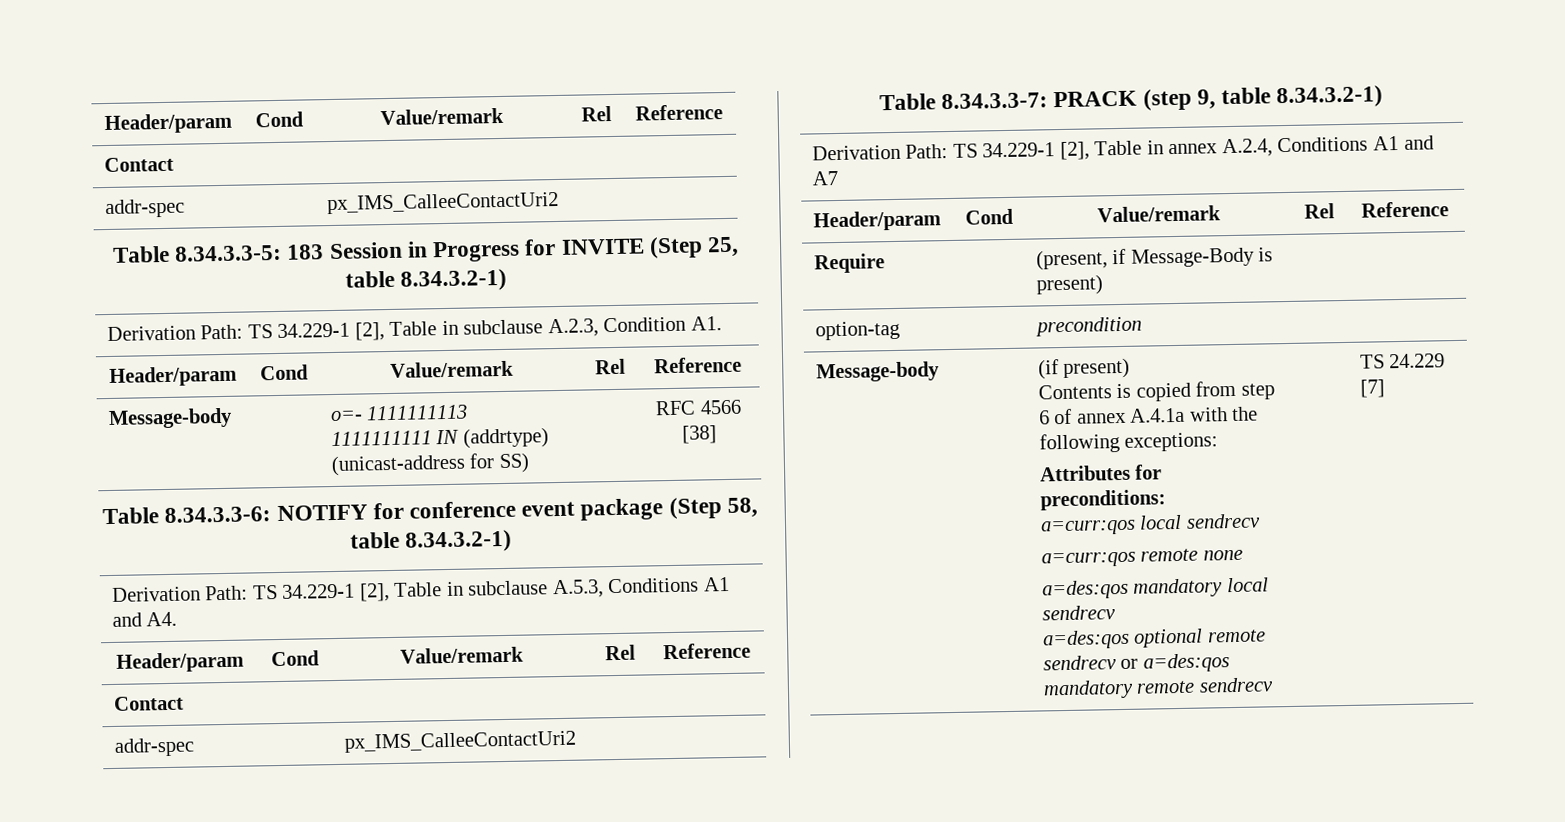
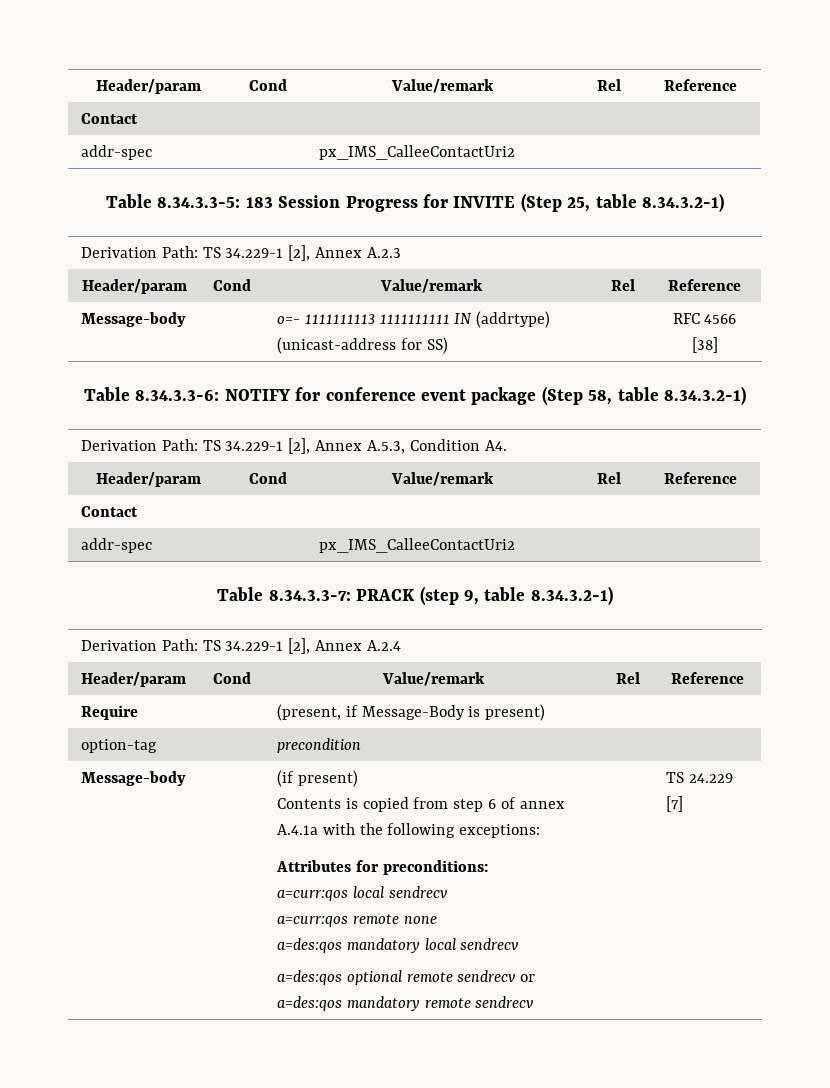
- Table 8.34.3.3-5: 183 Session in Progress for INVITE (Step 25, table 8.34.3.2-1)
+ Table 8.34.3.3-5: 183 Session Progress for INVITE (Step 25, table 8.34.3.2-1)
- Derivation Path: TS 34.229-1 [2], Table in subclause A.2.3, Condition A1.
+ Derivation Path: TS 34.229-1 [2], Annex A.2.3
- Derivation Path: TS 34.229-1 [2], Table in subclause A.5.3, Conditions A1 and A4.
+ Derivation Path: TS 34.229-1 [2], Annex A.5.3, Condition A4.
- Derivation Path: TS 34.229-1 [2], Table in annex A.2.4, Conditions A1 and A7
+ Derivation Path: TS 34.229-1 [2], Annex A.2.4

